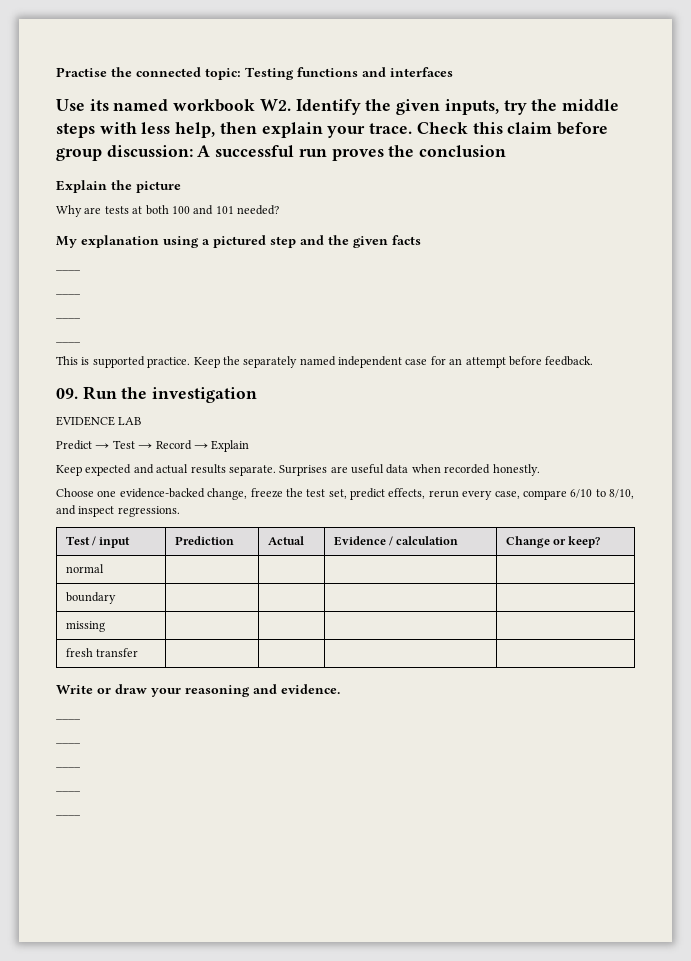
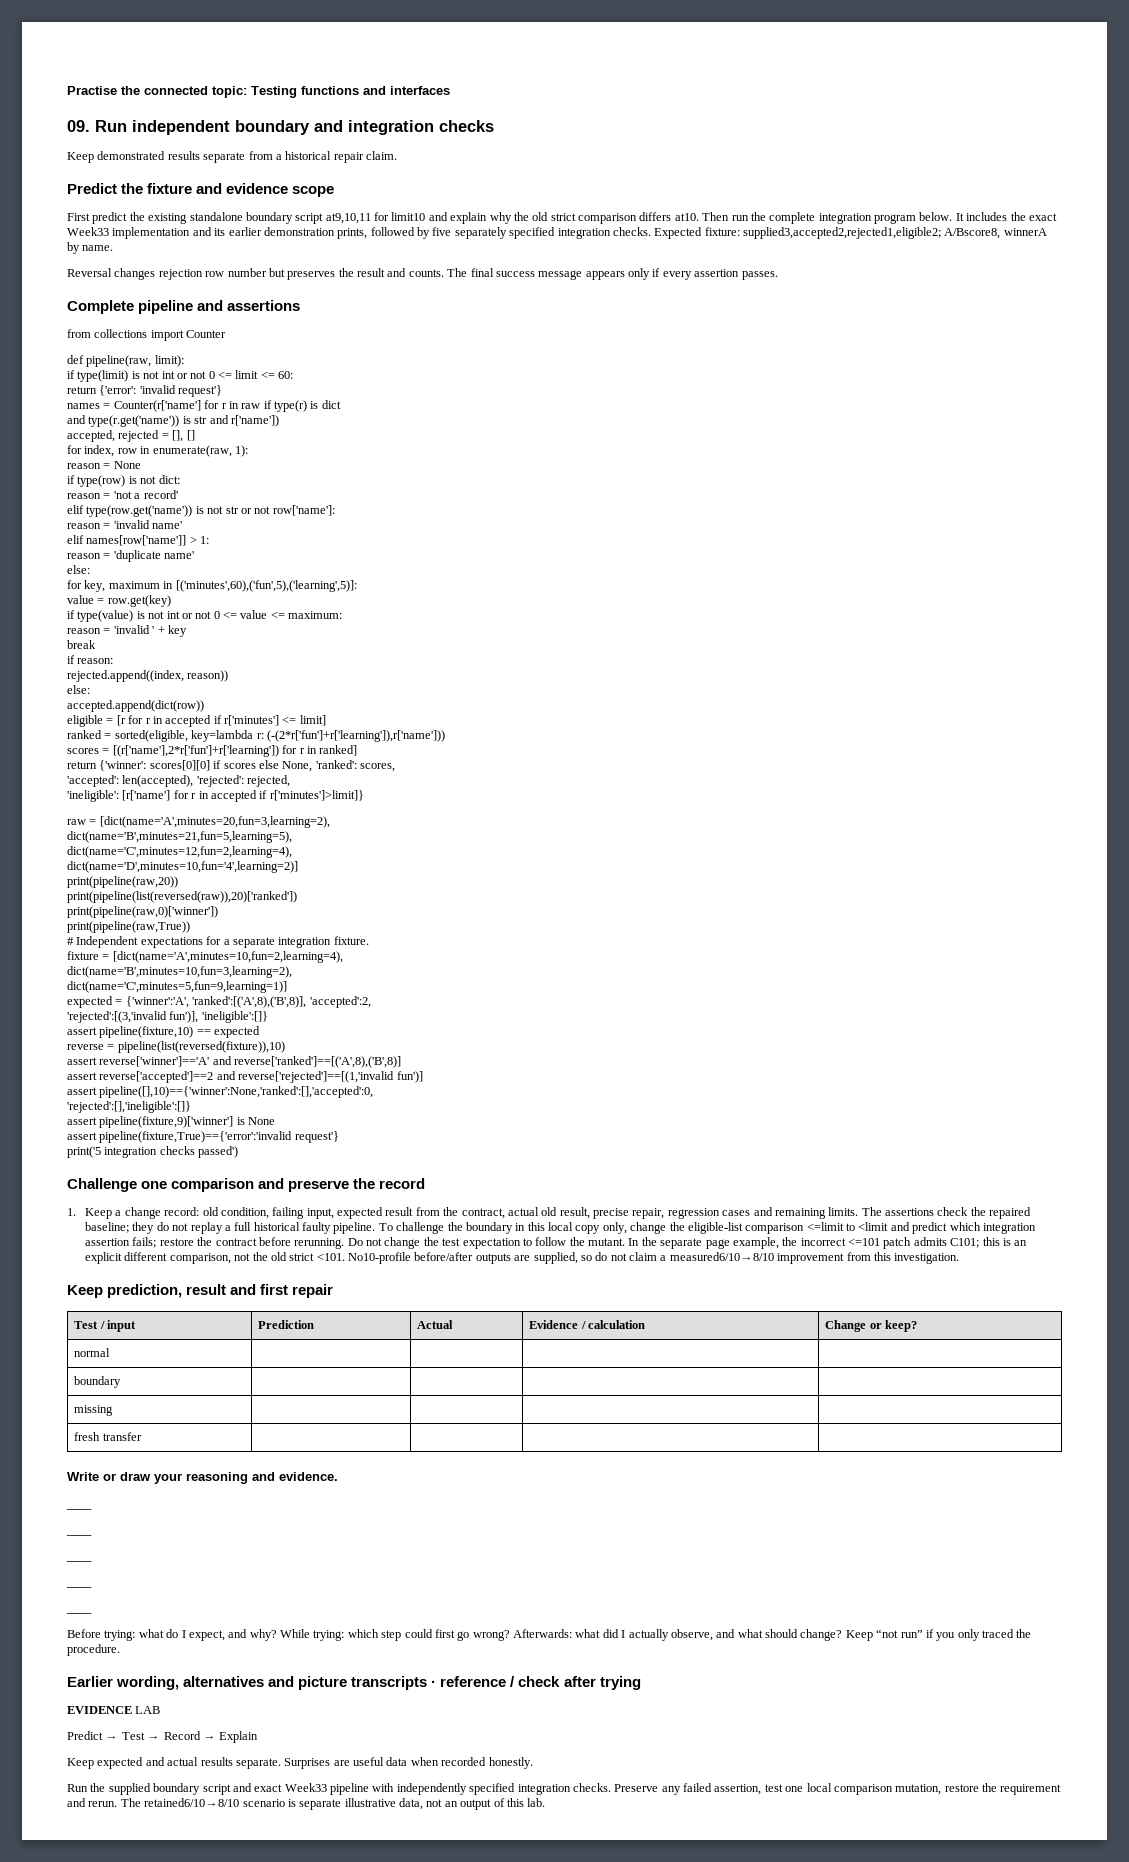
- Use its named workbook W2. Identify the given inputs, try the middle steps with less help, then explain your trace. Check this claim before group discussion: A successful run proves the conclusion
- Explain the picture
- Why are tests at both 100 and 101 needed?
- My explanation using a pictured step and the given facts
- ____
- ____
- ____
- ____
- This is supported practice. Keep the separately named independent case for an attempt before feedback.
- 09. Run the investigation
- EVIDENCE LAB
- Predict → Test → Record → Explain
- Keep expected and actual results separate. Surprises are useful data when recorded honestly.
- Choose one evidence-backed change, freeze the test set, predict effects, rerun every case, compare 6/10 to 8/10, and inspect regressions.
+ 09. Run independent boundary and integration checks
+ Keep demonstrated results separate from a historical repair claim.
+ Predict the fixture and evidence scope
+ First predict the existing standalone boundary script at9,10,11 for limit10 and explain why the old strict comparison differs at10. Then run the complete integration program below. It includes the exact Week33 implementation and its earlier demonstration prints, followed by five separately specified integration checks. Expected fixture: supplied3,accepted2,rejected1,eligible2; A/Bscore8, winnerA by name.
+ Reversal changes rejection row number but preserves the result and counts. The final success message appears only if every assertion passes.
+ Complete pipeline and assertions
+ from collections import Counter
+ def pipeline(raw, limit):
+ if type(limit) is not int or not 0 <= limit <= 60:
+ return {'error': 'invalid request'}
+ names = Counter(r['name'] for r in raw if type(r) is dict
+ and type(r.get('name')) is str and r['name'])
+ accepted, rejected = [], []
+ for index, row in enumerate(raw, 1):
+ reason = None
+ if type(row) is not dict:
+ reason = 'not a record'
+ elif type(row.get('name')) is not str or not row['name']:
+ reason = 'invalid name'
+ elif names[row['name']] > 1:
+ reason = 'duplicate name'
+ else:
+ for key, maximum in [('minutes',60),('fun',5),('learning',5)]:
+ value = row.get(key)
+ if type(value) is not int or not 0 <= value <= maximum:
+ reason = 'invalid ' + key
+ break
+ if reason:
+ rejected.append((index, reason))
+ else:
+ accepted.append(dict(row))
+ eligible = [r for r in accepted if r['minutes'] <= limit]
+ ranked = sorted(eligible, key=lambda r: (-(2*r['fun']+r['learning']),r['name']))
+ scores = [(r['name'],2*r['fun']+r['learning']) for r in ranked]
+ return {'winner': scores[0][0] if scores else None, 'ranked': scores,
+ 'accepted': len(accepted), 'rejected': rejected,
+ 'ineligible': [r['name'] for r in accepted if r['minutes']>limit]}
+ raw = [dict(name='A',minutes=20,fun=3,learning=2),
+ dict(name='B',minutes=21,fun=5,learning=5),
+ dict(name='C',minutes=12,fun=2,learning=4),
+ dict(name='D',minutes=10,fun='4',learning=2)]
+ print(pipeline(raw,20))
+ print(pipeline(list(reversed(raw)),20)['ranked'])
+ print(pipeline(raw,0)['winner'])
+ print(pipeline(raw,True))
+ # Independent expectations for a separate integration fixture.
+ fixture = [dict(name='A',minutes=10,fun=2,learning=4),
+ dict(name='B',minutes=10,fun=3,learning=2),
+ dict(name='C',minutes=5,fun=9,learning=1)]
+ expected = {'winner':'A', 'ranked':[('A',8),('B',8)], 'accepted':2,
+ 'rejected':[(3,'invalid fun')], 'ineligible':[]}
+ assert pipeline(fixture,10) == expected
+ reverse = pipeline(list(reversed(fixture)),10)
+ assert reverse['winner']=='A' and reverse['ranked']==[('A',8),('B',8)]
+ assert reverse['accepted']==2 and reverse['rejected']==[(1,'invalid fun')]
+ assert pipeline([],10)=={'winner':None,'ranked':[],'accepted':0,
+ 'rejected':[],'ineligible':[]}
+ assert pipeline(fixture,9)['winner'] is None
+ assert pipeline(fixture,True)=={'error':'invalid request'}
+ print('5 integration checks passed')
+ Challenge one comparison and preserve the record
+ 1. Keep a change record: old condition, failing input, expected result from the contract, actual old result, precise repair, regression cases and remaining limits. The assertions check the repaired baseline; they do not replay a full historical faulty pipeline. To challenge the boundary in this local copy only, change the eligible-list comparison <=limit to <limit and predict which integration assertion fails; restore the contract before rerunning. Do not change the test expectation to follow the mutant. In the separate page example, the incorrect <=101 patch admits C101; this is an explicit different comparison, not the old strict <101. No10-profile before/after outputs are supplied, so do not claim a measured6/10→8/10 improvement from this investigation.
+ Keep prediction, result and first repair
+ Before trying: what do I expect, and why? While trying: which step could first go wrong? Afterwards: what did I actually observe, and what should change? Keep “not run” if you only traced the procedure.
+ Earlier wording, alternatives and picture transcripts · reference / check after trying
+ EVIDENCE LAB
+ Predict → Test → Record → Explain
+ Keep expected and actual results separate. Surprises are useful data when recorded honestly.
+ Run the supplied boundary script and exact Week33 pipeline with independently specified integration checks. Preserve any failed assertion, test one local comparison mutation, restore the requirement and rerun. The retained6/10→8/10 scenario is separate illustrative data, not an output of this lab.

